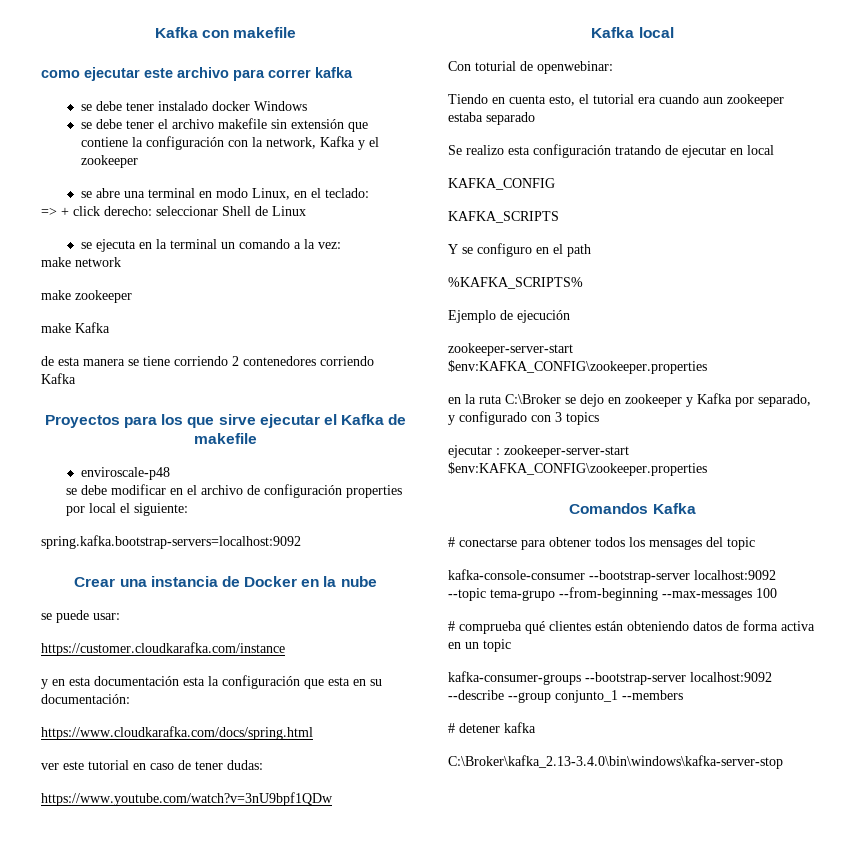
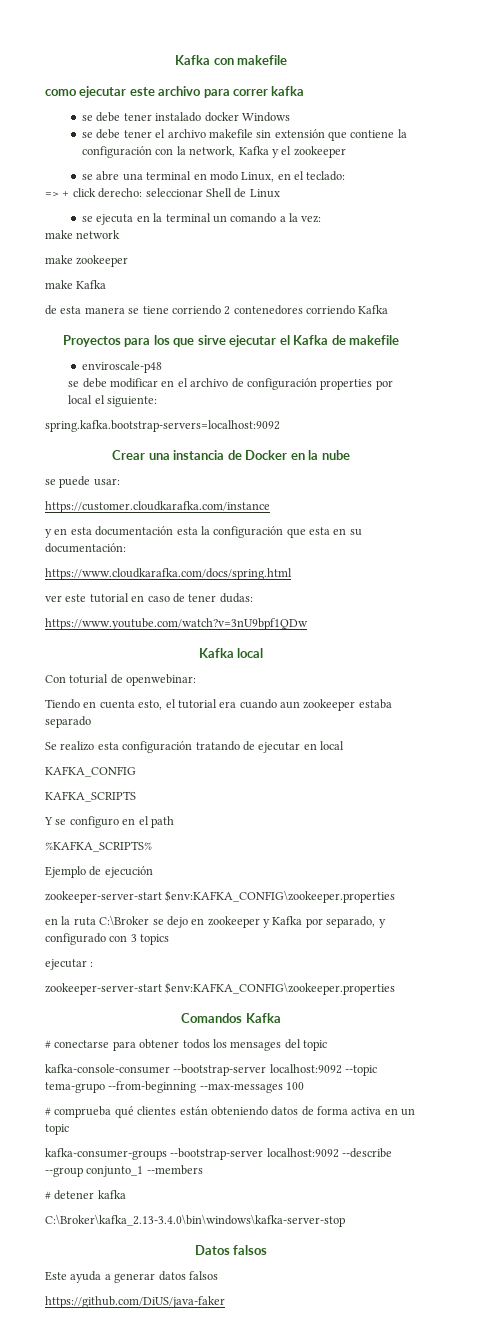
- ejecutar : zookeeper-server-start $env:KAFKA_CONFIG\zookeeper.properties
+ ejecutar :
+ zookeeper-server-start $env:KAFKA_CONFIG\zookeeper.properties
+ Datos falsos
+ Este ayuda a generar datos falsos
+ https://github.com/DiUS/java-faker

